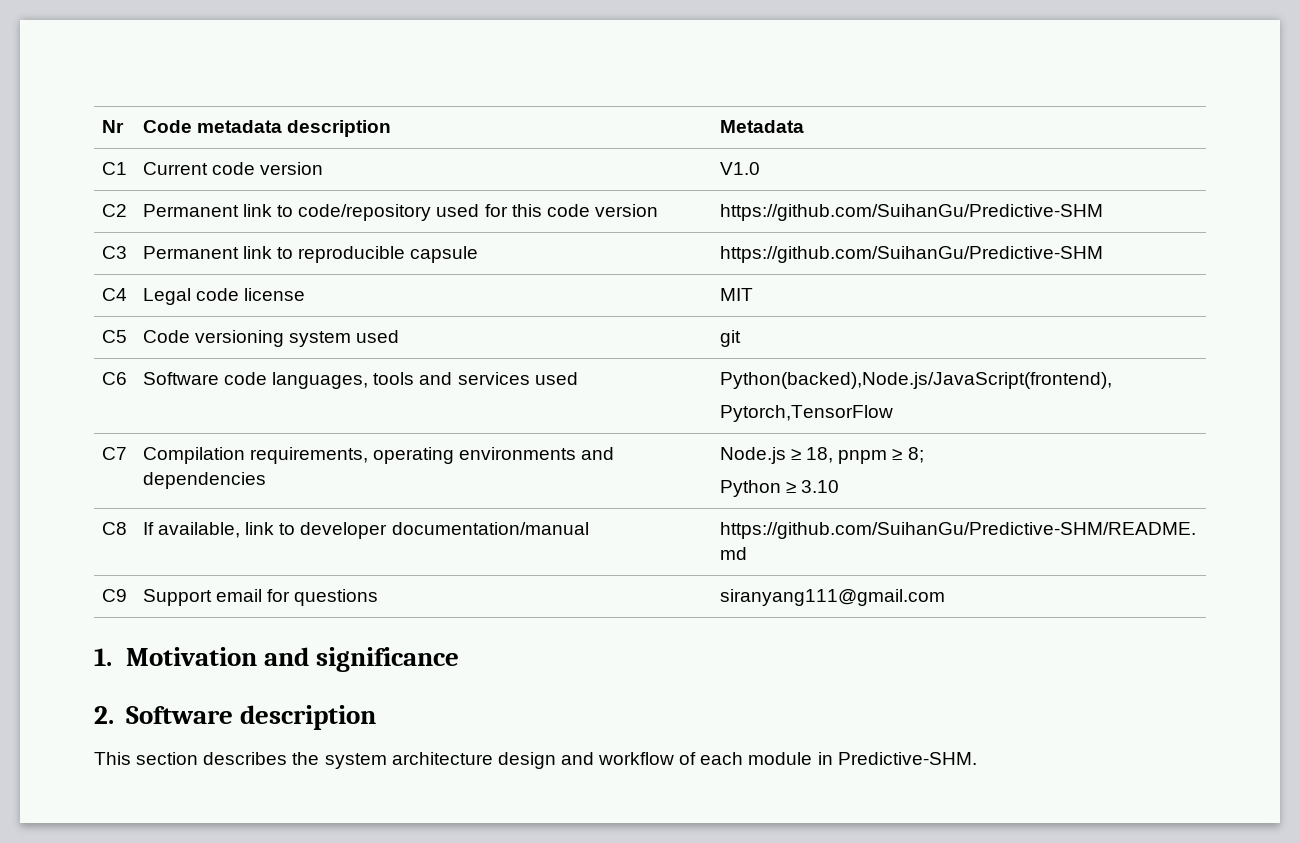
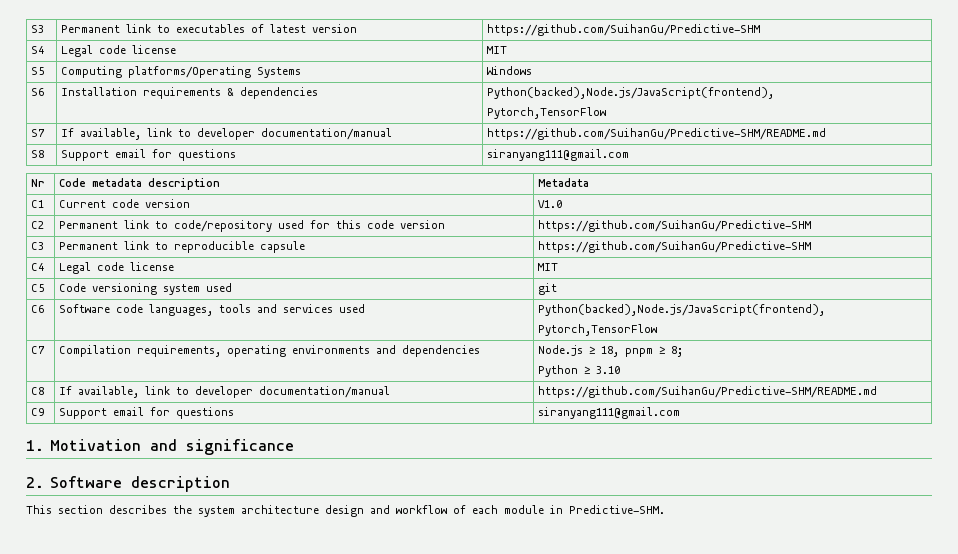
+ S3 | Permanent link to executables of latest version | https://github.com/SuihanGu/Predictive-SHM
+ S4 | Legal code license | MIT
+ S5 | Computing platforms/Operating Systems | Windows
+ S6 | Installation requirements & dependencies | Python(backed),Node.js/JavaScript(frontend),
+ Pytorch,TensorFlow
+ S7 | If available, link to developer documentation/manual | https://github.com/SuihanGu/Predictive-SHM/README.md
+ S8 | Support email for questions | siranyang111@gmail.com

